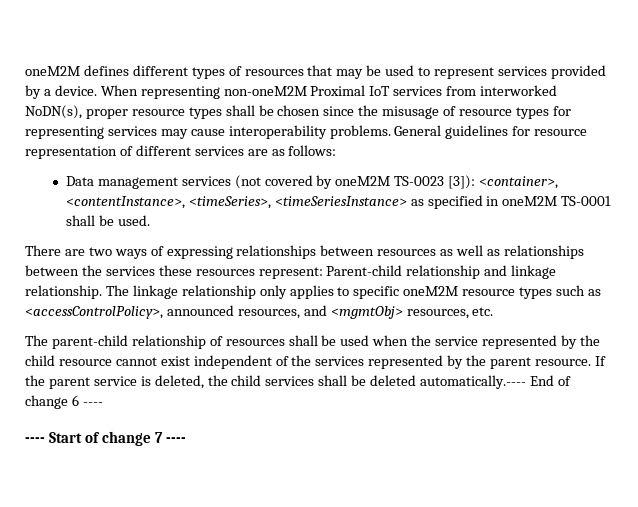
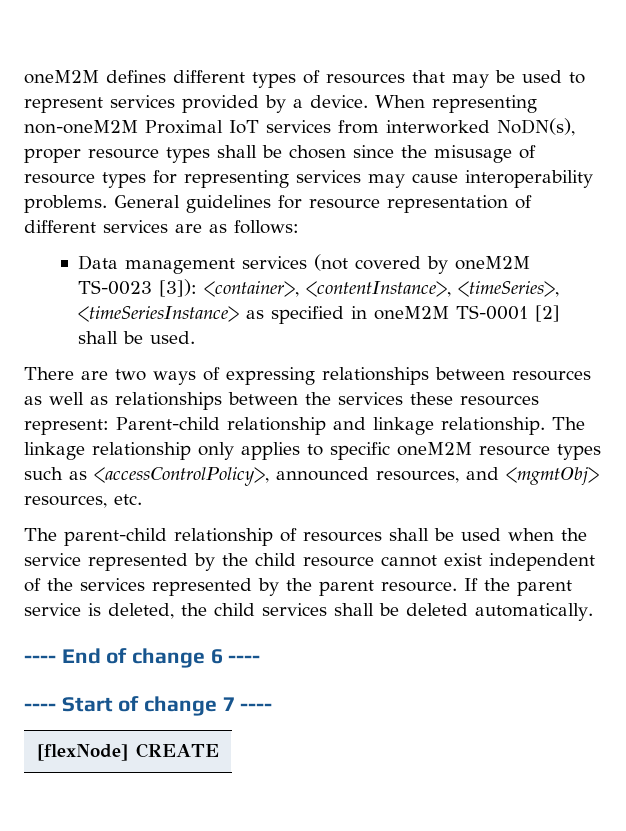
- Data management services (not covered by oneM2M TS-0023 [3]): <container>, <contentInstance>, <timeSeries>, <timeSeriesInstance> as specified in oneM2M TS-0001 shall be used.
+ Data management services (not covered by oneM2M TS-0023 [3]): <container>, <contentInstance>, <timeSeries>, <timeSeriesInstance> as specified in oneM2M TS-0001 [2] shall be used.
- If the parent service is deleted, the child services shall be deleted automatically.---- End of change 6 ----
+ If the parent service is deleted, the child services shall be deleted automatically.
+ ---- End of change 6 ----
+ [flexNode] CREATE

